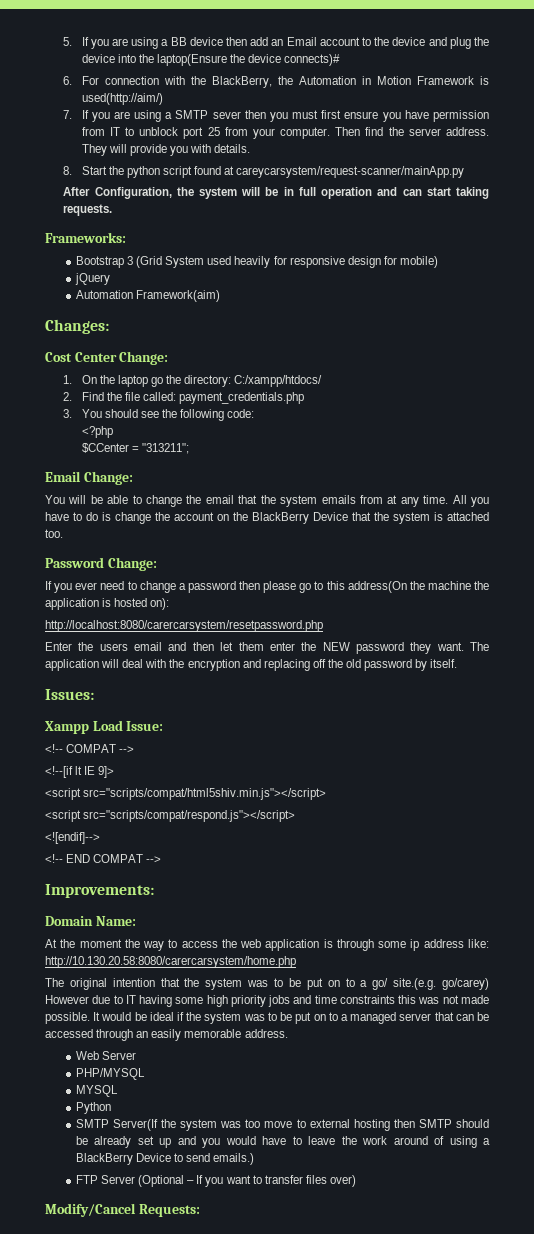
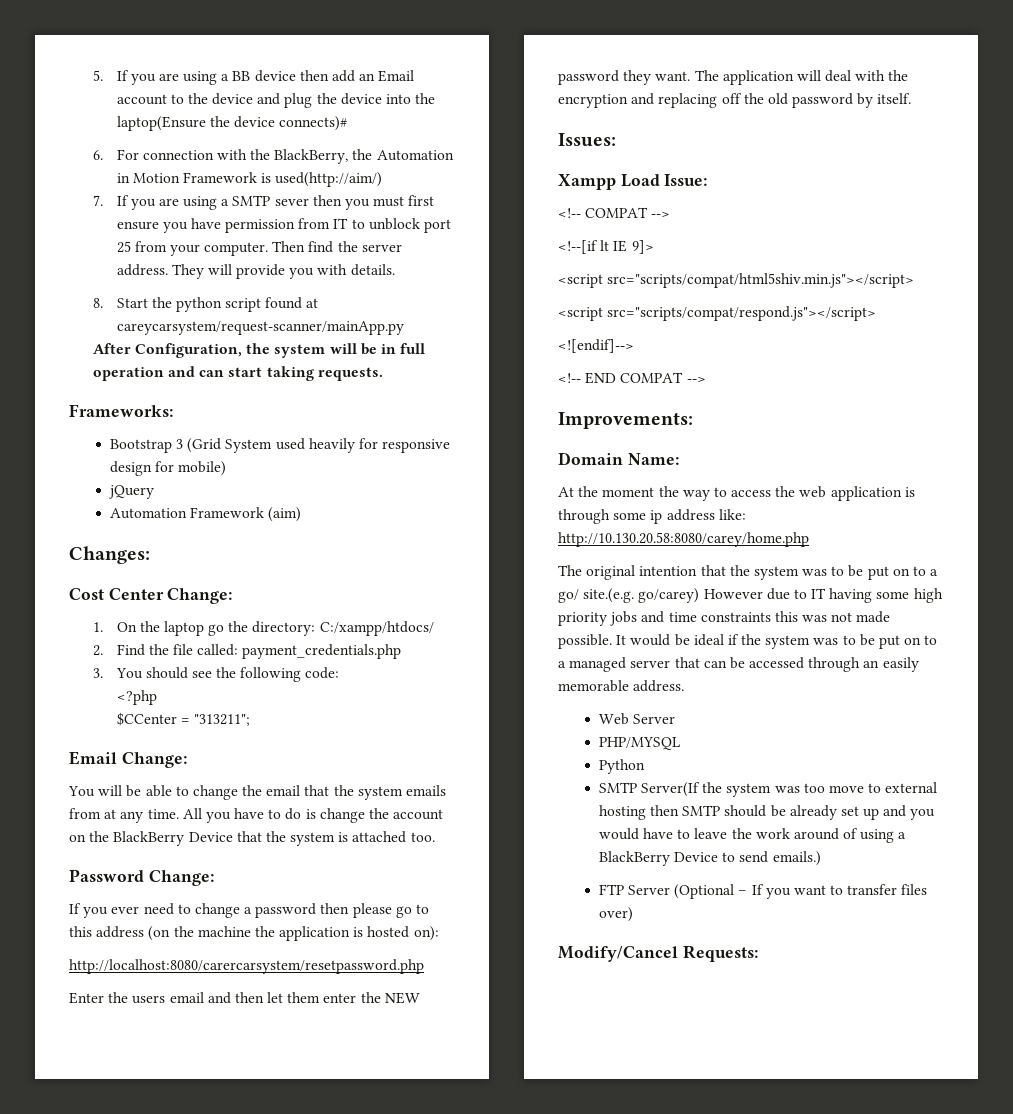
- Automation Framework(aim)
+ Automation Framework (aim)
- If you ever need to change a password then please go to this address(On the machine the application is hosted on):
+ If you ever need to change a password then please go to this address (on the machine the application is hosted on):
- At the moment the way to access the web application is through some ip address like: http://10.130.20.58:8080/carercarsystem/home.php
+ At the moment the way to access the web application is through some ip address like: http://10.130.20.58:8080/carey/home.php
- MYSQL

